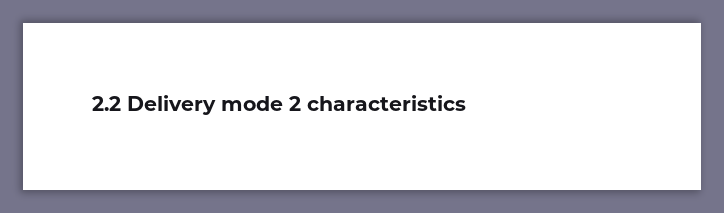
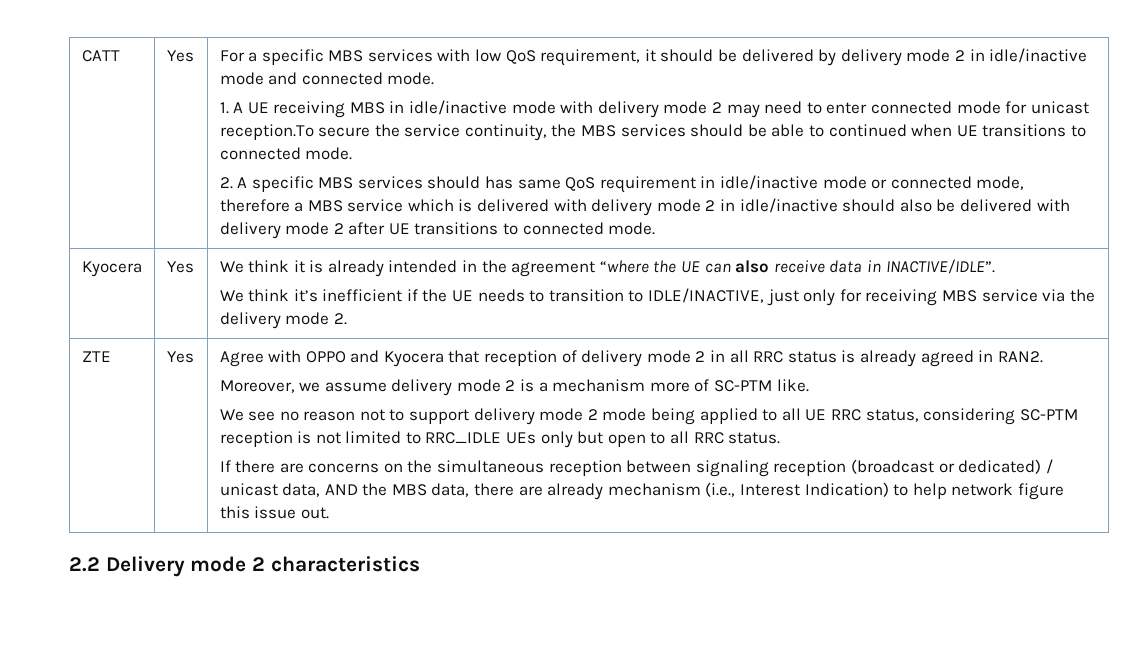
+ CATT | Yes | For a specific MBS services with low QoS requirement, it should be delivered by delivery mode 2 in idle/inactive mode and connected mode.
+ 1. A UE receiving MBS in idle/inactive mode with delivery mode 2 may need to enter connected mode for unicast reception.To secure the service continuity, the MBS services should be able to continued when UE transitions to connected mode.
+ 2. A specific MBS services should has same QoS requirement in idle/inactive mode or connected mode, therefore a MBS service which is delivered with delivery mode 2 in idle/inactive should also be delivered with delivery mode 2 after UE transitions to connected mode.
+ Kyocera | Yes | We think it is already intended in the agreement “where the UE can also receive data in INACTIVE/IDLE”.
+ We think it’s inefficient if the UE needs to transition to IDLE/INACTIVE, just only for receiving MBS service via the delivery mode 2.
+ ZTE | Yes | Agree with OPPO and Kyocera that reception of delivery mode 2 in all RRC status is already agreed in RAN2.
+ Moreover, we assume delivery mode 2 is a mechanism more of SC-PTM like.
+ We see no reason not to support delivery mode 2 mode being applied to all UE RRC status, considering SC-PTM reception is not limited to RRC_IDLE UEs only but open to all RRC status.
+ If there are concerns on the simultaneous reception between signaling reception (broadcast or dedicated) / unicast data, AND the MBS data, there are already mechanism (i.e., Interest Indication) to help network figure this issue out.

